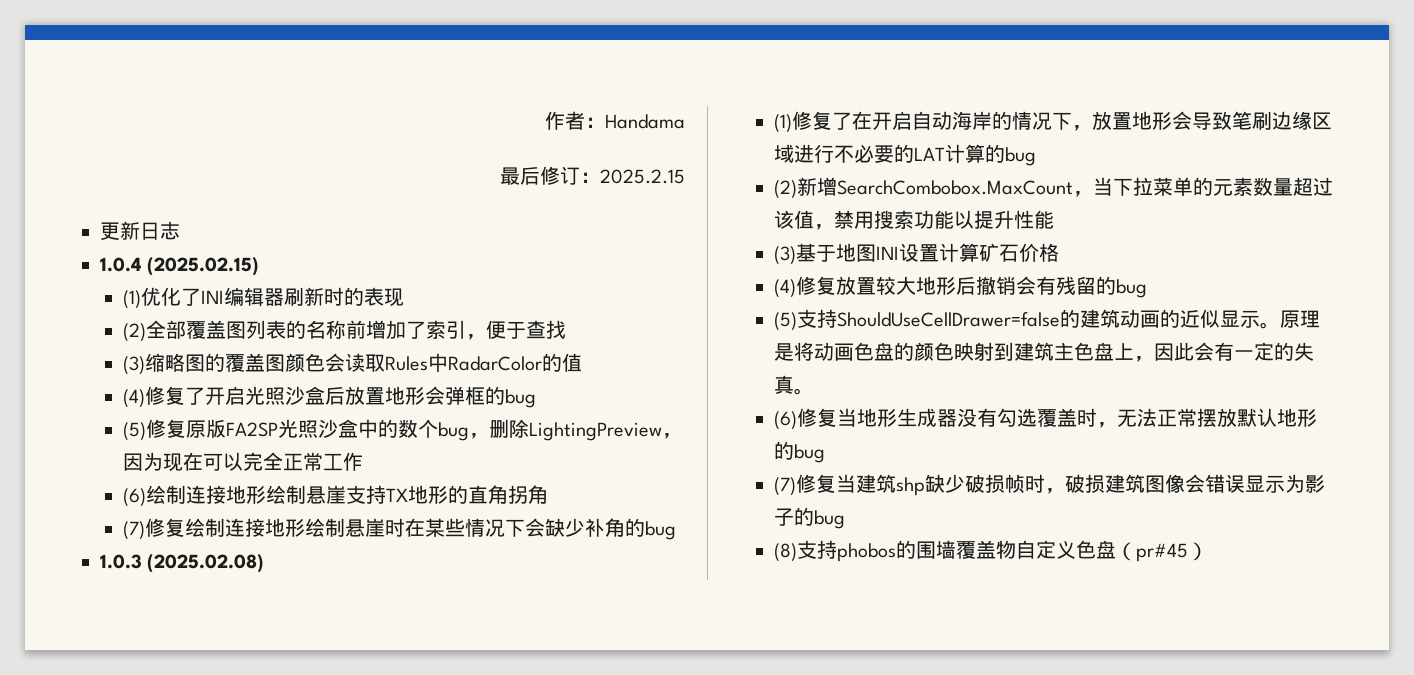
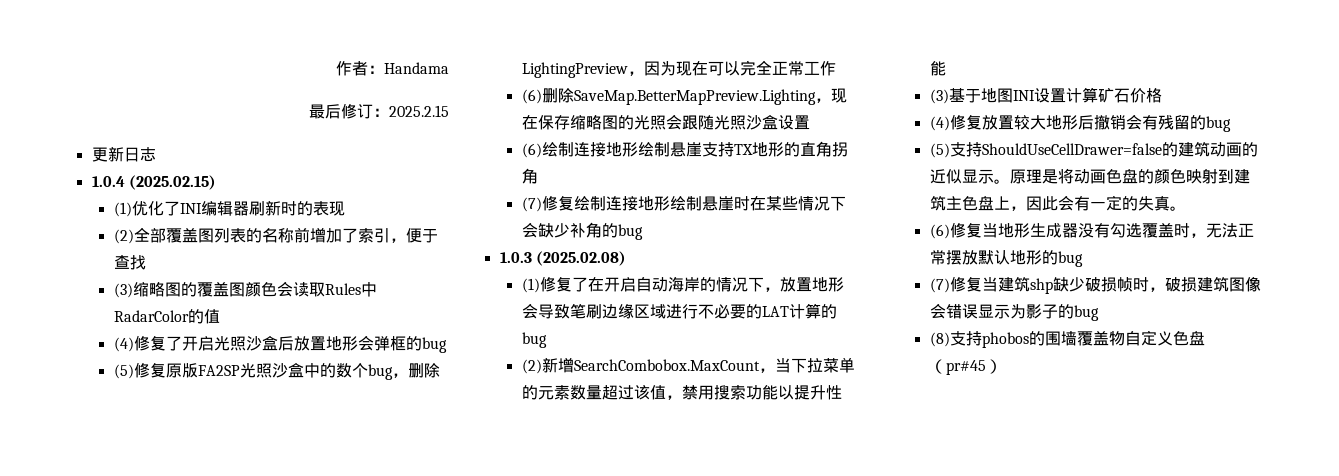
+ (6)删除SaveMap.BetterMapPreview.Lighting，现在保存缩略图的光照会跟随光照沙盒设置

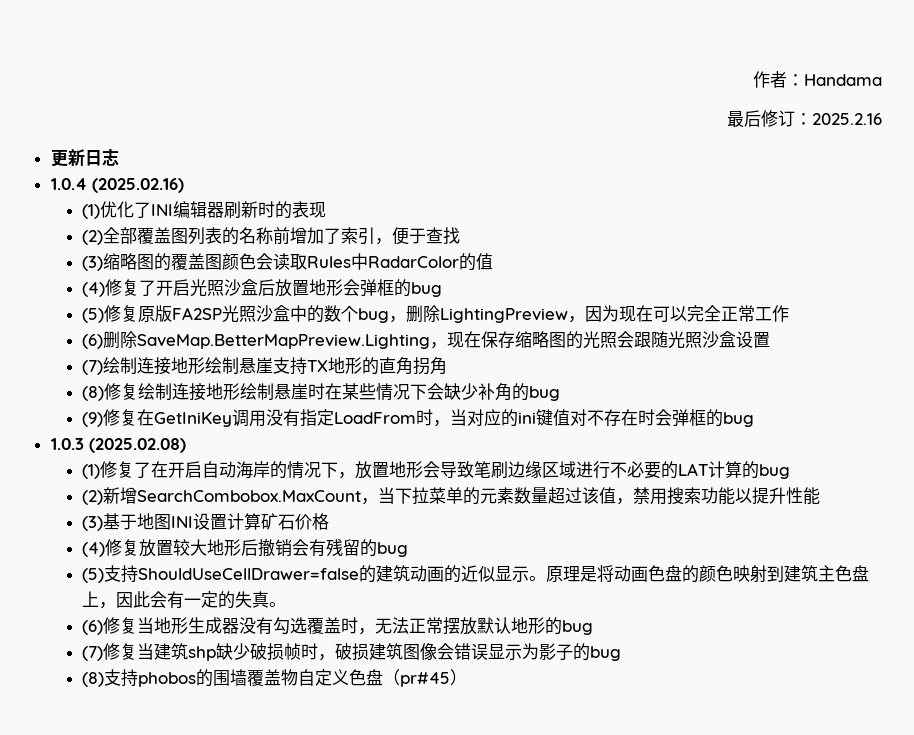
- 最后修订：2025.2.15
+ 最后修订：2025.2.16
- 1.0.4 (2025.02.15)
+ 1.0.4 (2025.02.16)
- (6)绘制连接地形绘制悬崖支持TX地形的直角拐角
+ (7)绘制连接地形绘制悬崖支持TX地形的直角拐角
- (7)修复绘制连接地形绘制悬崖时在某些情况下会缺少补角的bug
+ (8)修复绘制连接地形绘制悬崖时在某些情况下会缺少补角的bug
+ (9)修复在GetIniKey调用没有指定LoadFrom时，当对应的ini键值对不存在时会弹框的bug

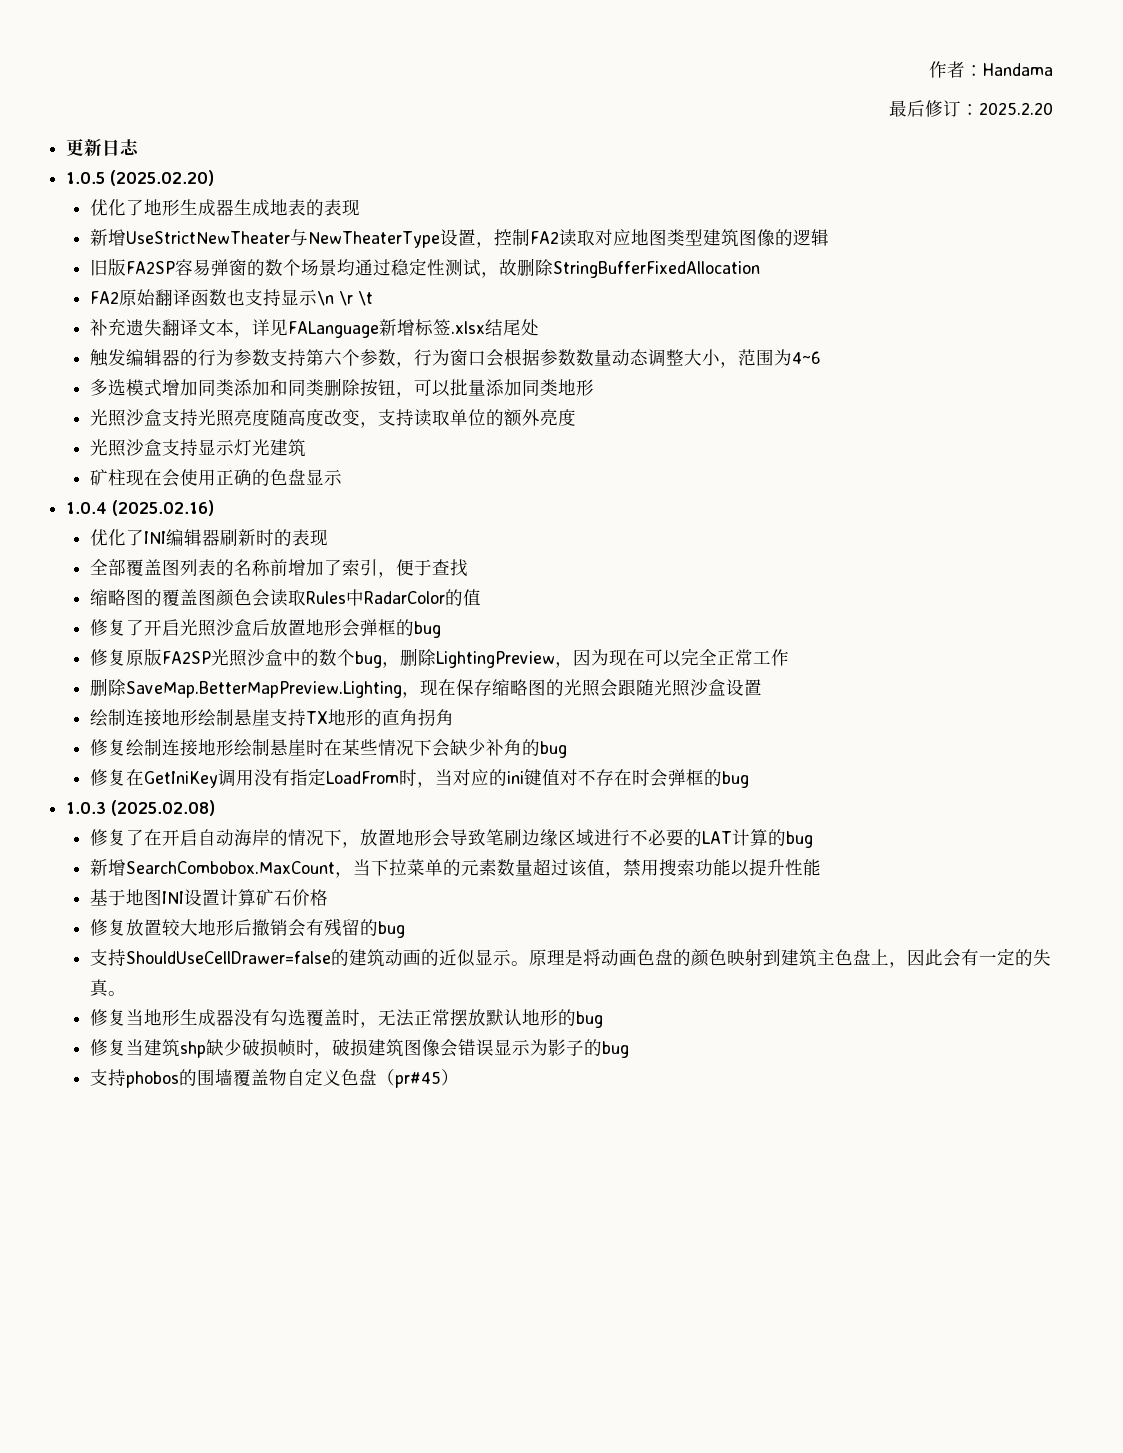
- 最后修订：2025.2.16
+ 最后修订：2025.2.20
+ 1.0.5 (2025.02.20)
+ 优化了地形生成器生成地表的表现
+ 新增UseStrictNewTheater与NewTheaterType设置，控制FA2读取对应地图类型建筑图像的逻辑
+ 旧版FA2SP容易弹窗的数个场景均通过稳定性测试，故删除StringBufferFixedAllocation
+ FA2原始翻译函数也支持显示\n \r \t
+ 补充遗失翻译文本，详见FALanguage新增标签.xlsx结尾处
+ 触发编辑器的行为参数支持第六个参数，行为窗口会根据参数数量动态调整大小，范围为4~6
+ 多选模式增加同类添加和同类删除按钮，可以批量添加同类地形
+ 光照沙盒支持光照亮度随高度改变，支持读取单位的额外亮度
+ 光照沙盒支持显示灯光建筑
+ 矿柱现在会使用正确的色盘显示
- (1)优化了INI编辑器刷新时的表现
+ 优化了INI编辑器刷新时的表现
- (2)全部覆盖图列表的名称前增加了索引，便于查找
+ 全部覆盖图列表的名称前增加了索引，便于查找
- (3)缩略图的覆盖图颜色会读取Rules中RadarColor的值
+ 缩略图的覆盖图颜色会读取Rules中RadarColor的值
- (4)修复了开启光照沙盒后放置地形会弹框的bug
+ 修复了开启光照沙盒后放置地形会弹框的bug
- (5)修复原版FA2SP光照沙盒中的数个bug，删除LightingPreview，因为现在可以完全正常工作
+ 修复原版FA2SP光照沙盒中的数个bug，删除LightingPreview，因为现在可以完全正常工作
- (6)删除SaveMap.BetterMapPreview.Lighting，现在保存缩略图的光照会跟随光照沙盒设置
+ 删除SaveMap.BetterMapPreview.Lighting，现在保存缩略图的光照会跟随光照沙盒设置
- (7)绘制连接地形绘制悬崖支持TX地形的直角拐角
+ 绘制连接地形绘制悬崖支持TX地形的直角拐角
- (8)修复绘制连接地形绘制悬崖时在某些情况下会缺少补角的bug
+ 修复绘制连接地形绘制悬崖时在某些情况下会缺少补角的bug
- (9)修复在GetIniKey调用没有指定LoadFrom时，当对应的ini键值对不存在时会弹框的bug
+ 修复在GetIniKey调用没有指定LoadFrom时，当对应的ini键值对不存在时会弹框的bug
- (1)修复了在开启自动海岸的情况下，放置地形会导致笔刷边缘区域进行不必要的LAT计算的bug
+ 修复了在开启自动海岸的情况下，放置地形会导致笔刷边缘区域进行不必要的LAT计算的bug
- (2)新增SearchCombobox.MaxCount，当下拉菜单的元素数量超过该值，禁用搜索功能以提升性能
+ 新增SearchCombobox.MaxCount，当下拉菜单的元素数量超过该值，禁用搜索功能以提升性能
- (3)基于地图INI设置计算矿石价格
+ 基于地图INI设置计算矿石价格
- (4)修复放置较大地形后撤销会有残留的bug
+ 修复放置较大地形后撤销会有残留的bug
- (5)支持ShouldUseCellDrawer=false的建筑动画的近似显示。
+ 支持ShouldUseCellDrawer=false的建筑动画的近似显示。
- (6)修复当地形生成器没有勾选覆盖时，无法正常摆放默认地形的bug
+ 修复当地形生成器没有勾选覆盖时，无法正常摆放默认地形的bug
- (7)修复当建筑shp缺少破损帧时，破损建筑图像会错误显示为影子的bug
+ 修复当建筑shp缺少破损帧时，破损建筑图像会错误显示为影子的bug
- (8)支持phobos的围墙覆盖物自定义色盘（pr#45）
+ 支持phobos的围墙覆盖物自定义色盘（pr#45）

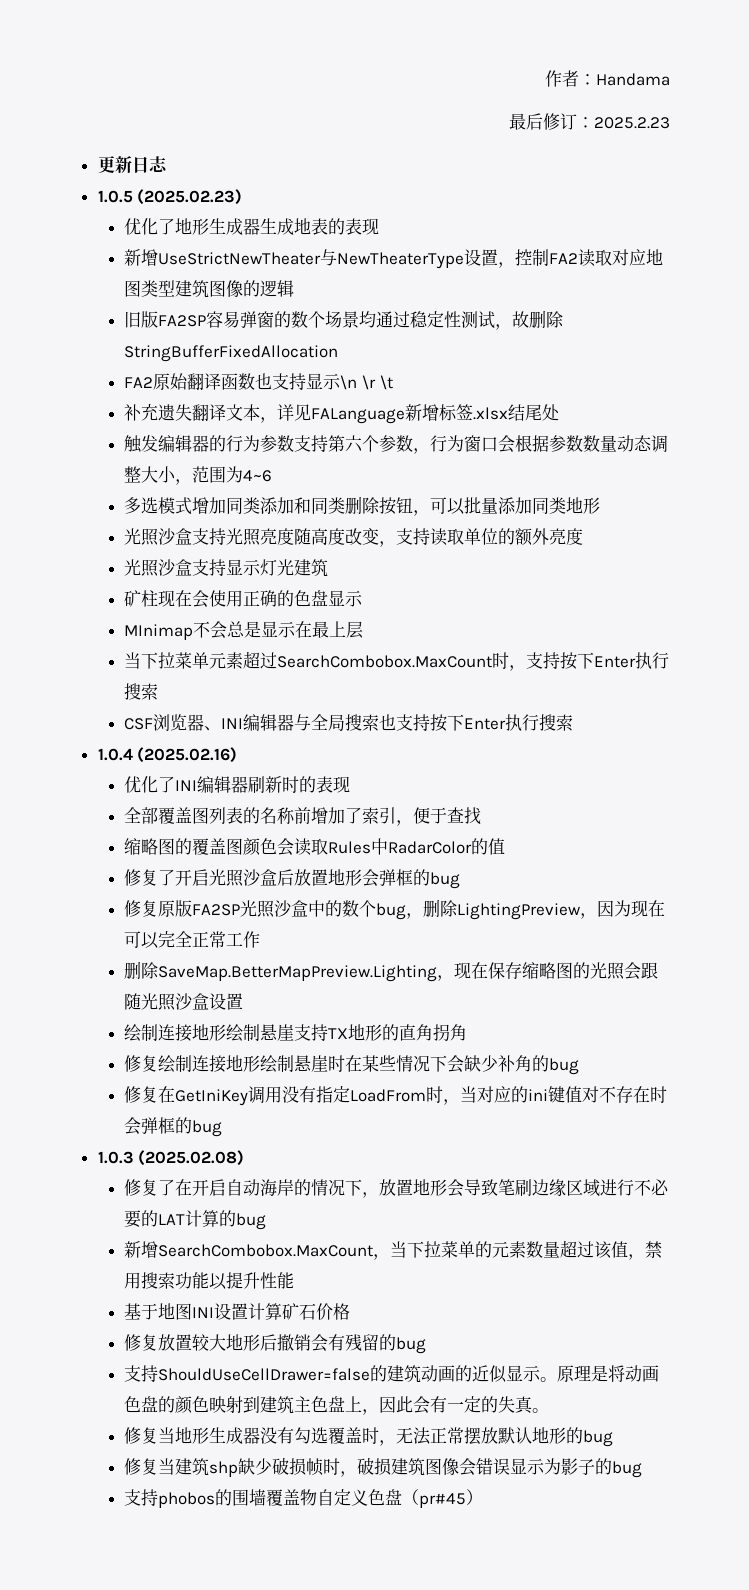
- 最后修订：2025.2.20
+ 最后修订：2025.2.23
- 1.0.5 (2025.02.20)
+ 1.0.5 (2025.02.23)
+ MInimap不会总是显示在最上层
+ 当下拉菜单元素超过SearchCombobox.MaxCount时，支持按下Enter执行搜索
+ CSF浏览器、INI编辑器与全局搜索也支持按下Enter执行搜索

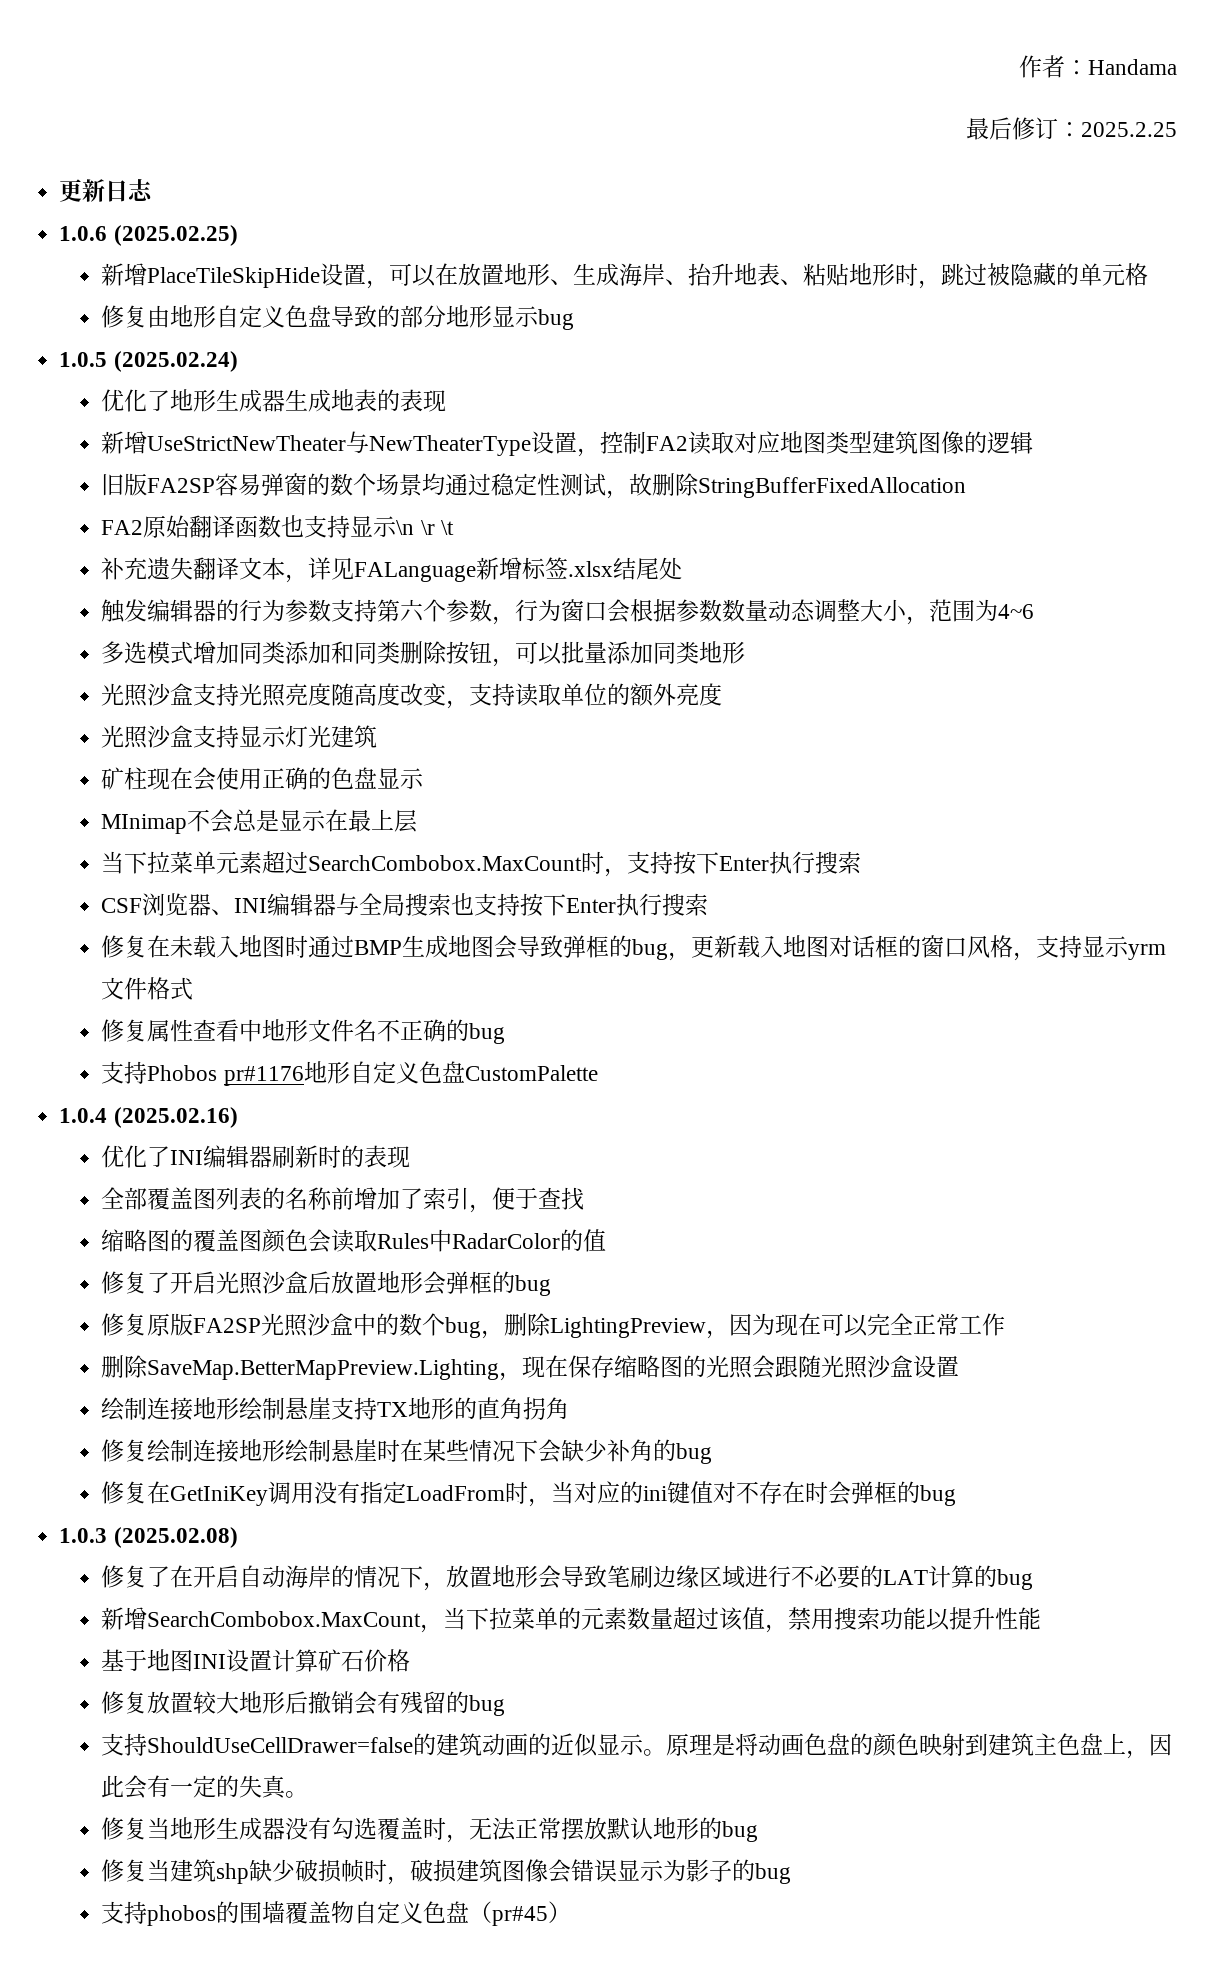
- 最后修订：2025.2.23
+ 最后修订：2025.2.25
+ 1.0.6 (2025.02.25)
+ 新增PlaceTileSkipHide设置，可以在放置地形、生成海岸、抬升地表、粘贴地形时，跳过被隐藏的单元格
+ 修复由地形自定义色盘导致的部分地形显示bug
- 1.0.5 (2025.02.23)
+ 1.0.5 (2025.02.24)
+ 修复在未载入地图时通过BMP生成地图会导致弹框的bug，更新载入地图对话框的窗口风格，支持显示yrm文件格式
+ 修复属性查看中地形文件名不正确的bug
+ 支持Phobos pr#1176地形自定义色盘CustomPalette

